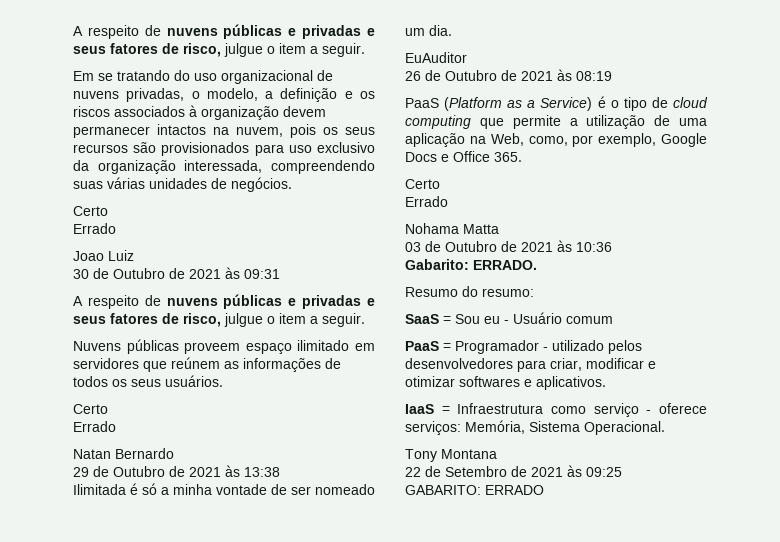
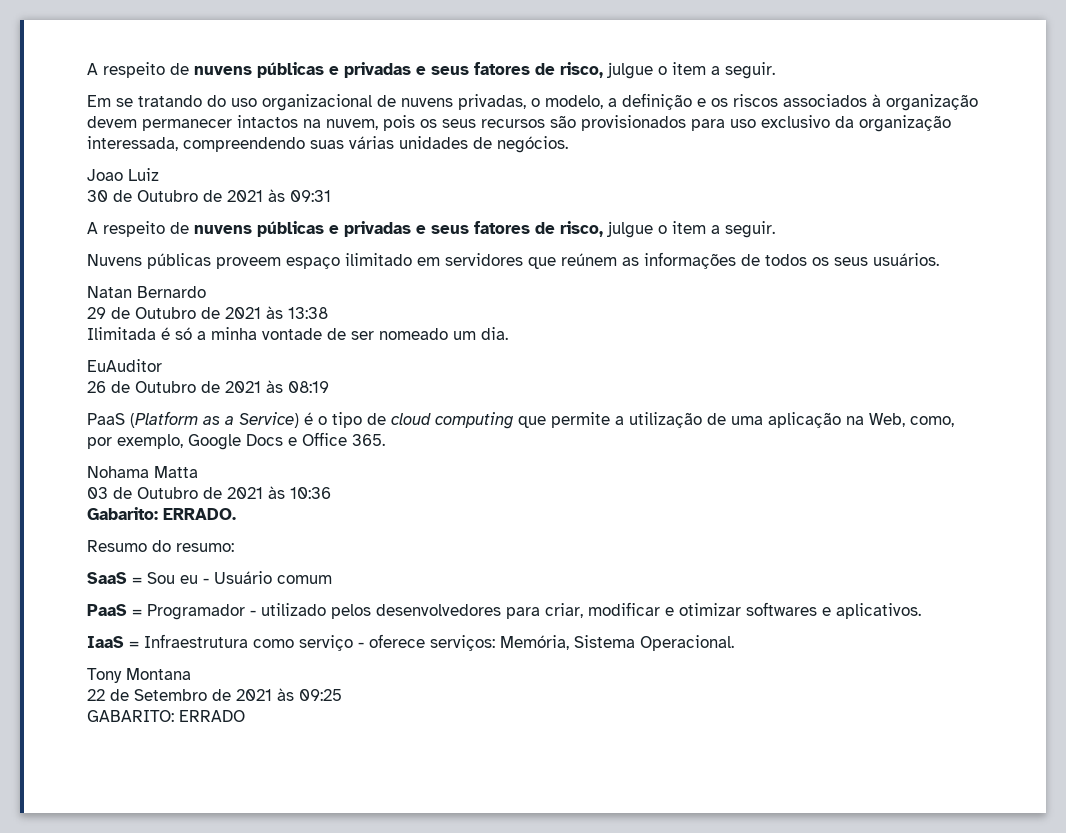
  Em se tratando do uso organizacional de nuvens privadas, o modelo, a definição e os riscos associados à organização devem permanecer intactos na nuvem, pois os seus recursos são provisionados para uso exclusivo da organização interessada, compreendendo suas várias unidades de negócios.
- Certo
- Errado
  Nuvens públicas proveem espaço ilimitado em servidores que reúnem as informações de todos os seus usuários.
- Certo
- Errado
  PaaS (Platform as a Service) é o tipo de cloud computing que permite a utilização de uma aplicação na Web, como, por exemplo, Google Docs e Office 365.
- Certo
- Errado

